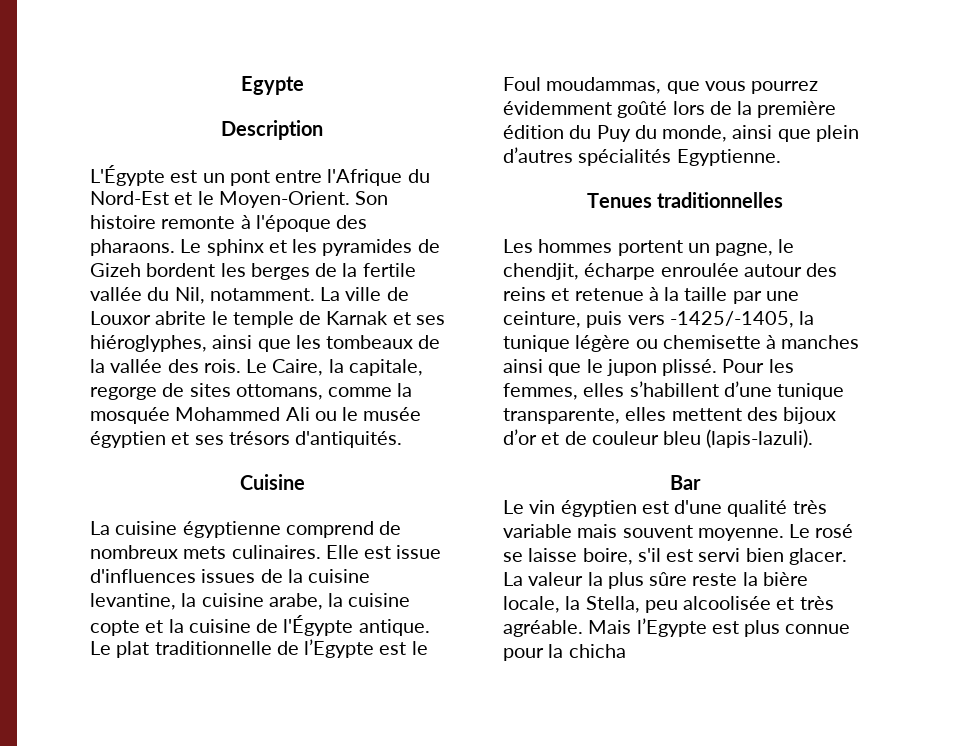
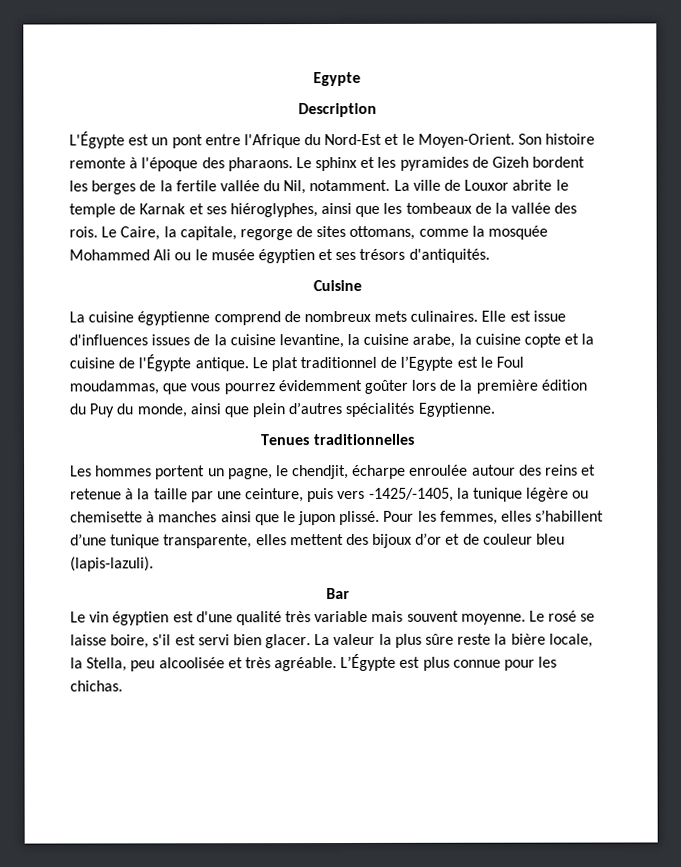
- Le plat traditionnelle de l’Egypte est le Foul moudammas, que vous pourrez évidemment goûté lors de la première édition du Puy du monde, ainsi que plein d’autres spécialités Egyptienne.
+ Le plat traditionnel de l’Egypte est le Foul moudammas, que vous pourrez évidemment goûter lors de la première édition du Puy du monde, ainsi que plein d’autres spécialités Egyptienne.
- Mais l’Egypte est plus connue pour la chicha
+ L’Égypte est plus connue pour les chichas.

